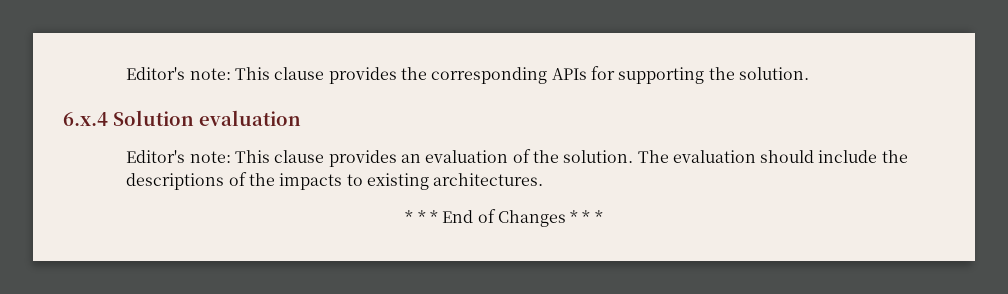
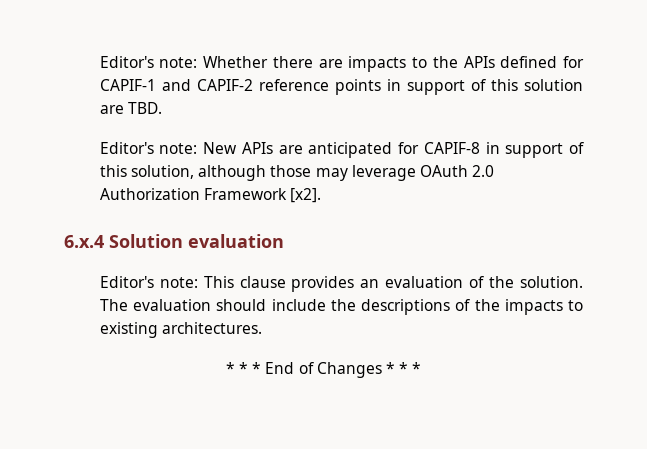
- Editor's note: This clause provides the corresponding APIs for supporting the solution.
+ Editor's note: Whether there are impacts to the APIs defined for CAPIF-1 and CAPIF-2 reference points in support of this solution are TBD.
+ Editor's note: New APIs are anticipated for CAPIF-8 in support of this solution, although those may leverage OAuth 2.0 Authorization Framework [x2].

